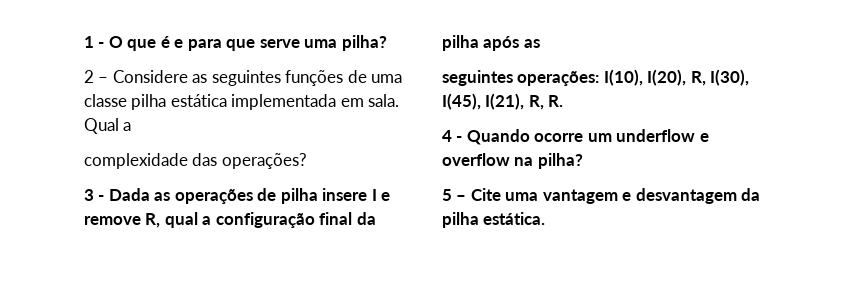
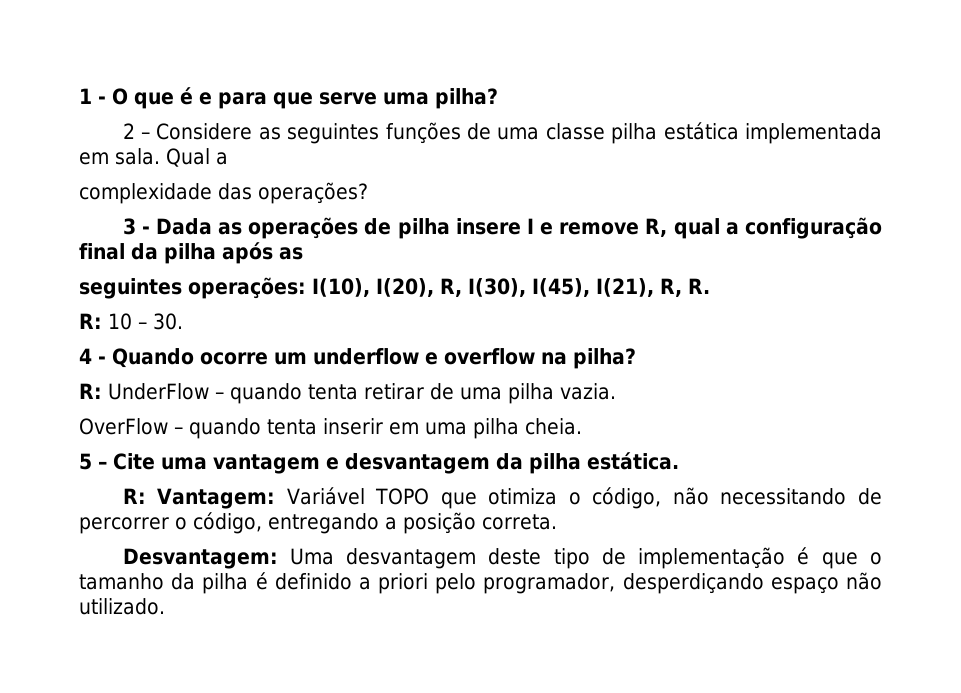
+ R: 10 – 30.
+ R: UnderFlow – quando tenta retirar de uma pilha vazia.
+ OverFlow – quando tenta inserir em uma pilha cheia.
+ R: Vantagem: Variável TOPO que otimiza o código, não necessitando de percorrer o código, entregando a posição correta.
+ Desvantagem: Uma desvantagem deste tipo de implementação é que o tamanho da pilha é definido a priori pelo programador, desperdiçando espaço não utilizado.

